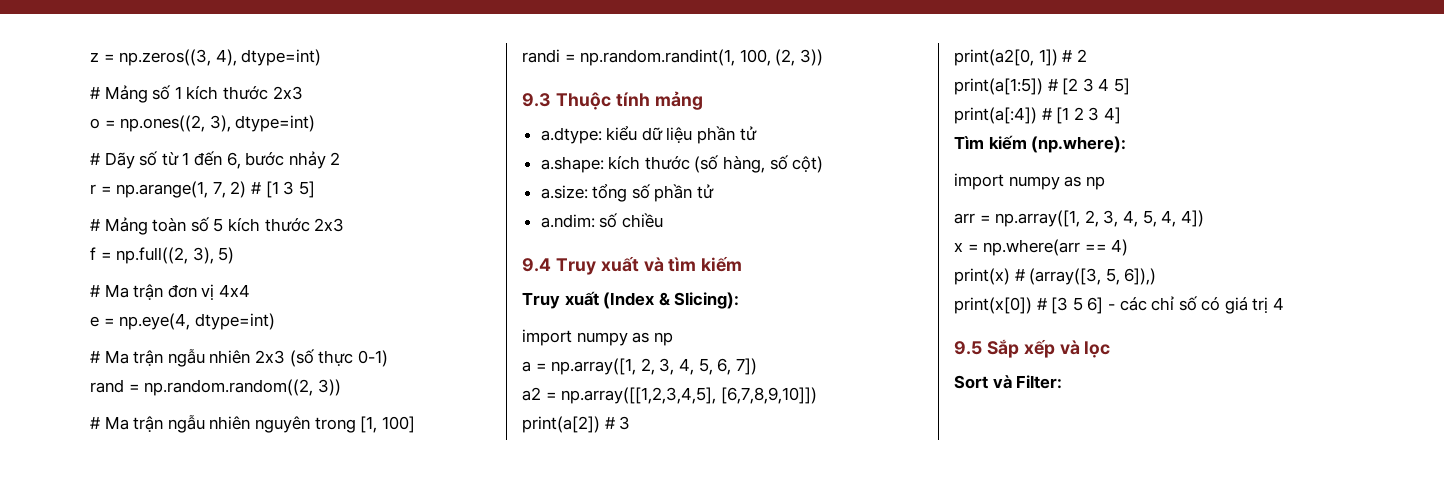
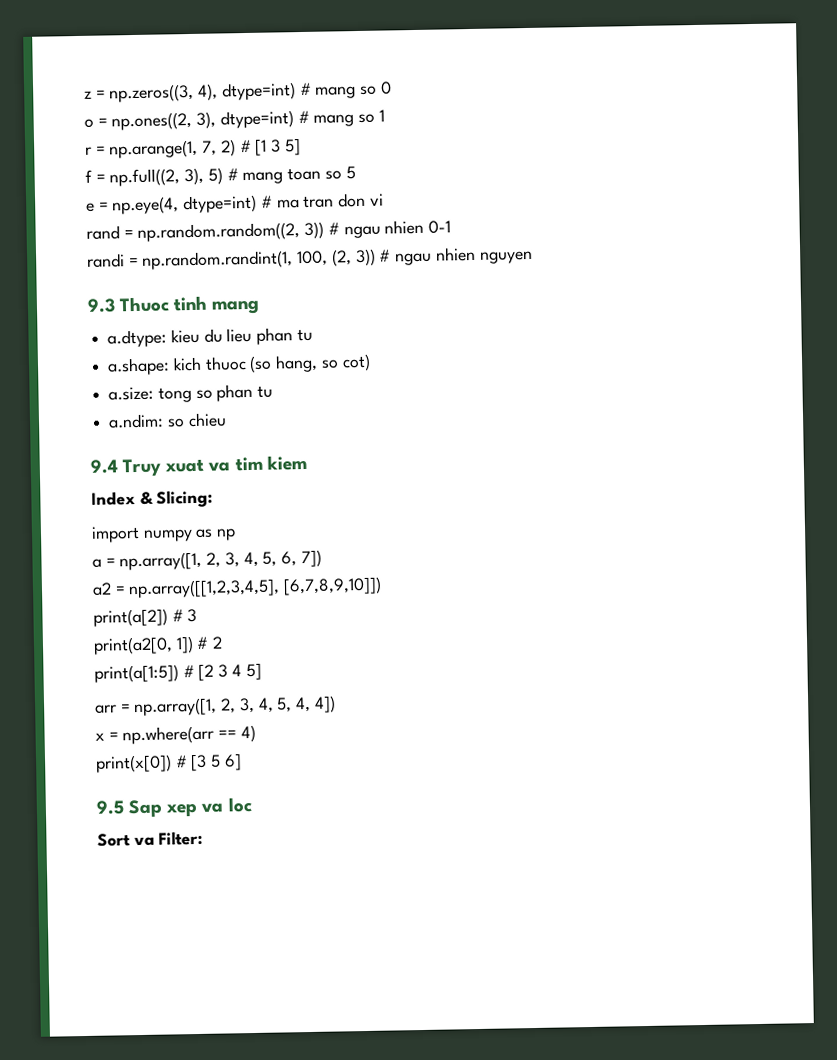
- z = np.zeros((3, 4), dtype=int)
- # Mảng số 1 kích thước 2x3
+ z = np.zeros((3, 4), dtype=int) # mang so 0
- o = np.ones((2, 3), dtype=int)
- # Dãy số từ 1 đến 6, bước nhảy 2
+ o = np.ones((2, 3), dtype=int) # mang so 1
- # Mảng toàn số 5 kích thước 2x3
- f = np.full((2, 3), 5)
- # Ma trận đơn vị 4x4
- e = np.eye(4, dtype=int)
- # Ma trận ngẫu nhiên 2x3 (số thực 0-1)
- rand = np.random.random((2, 3))
- # Ma trận ngẫu nhiên nguyên trong [1, 100]
+ f = np.full((2, 3), 5) # mang toan so 5
+ e = np.eye(4, dtype=int) # ma tran don vi
+ rand = np.random.random((2, 3)) # ngau nhien 0-1
- randi = np.random.randint(1, 100, (2, 3))
- 9.3 Thuộc tính mảng
- a.dtype: kiểu dữ liệu phần tử
- a.shape: kích thước (số hàng, số cột)
- a.size: tổng số phần tử
+ randi = np.random.randint(1, 100, (2, 3)) # ngau nhien nguyen
+ 9.3 Thuoc tinh mang
+ a.dtype: kieu du lieu phan tu
+ a.shape: kich thuoc (so hang, so cot)
+ a.size: tong so phan tu
- a.ndim: số chiều
+ a.ndim: so chieu
- 9.4 Truy xuất và tìm kiếm
- Truy xuất (Index & Slicing):
+ 9.4 Truy xuat va tim kiem
+ Index & Slicing:
- print(a[:4]) # [1 2 3 4]
- Tìm kiếm (np.where):
- import numpy as np
- print(x) # (array([3, 5, 6]),)
- print(x[0]) # [3 5 6] - các chỉ số có giá trị 4
- 9.5 Sắp xếp và lọc
+ print(x[0]) # [3 5 6]
+ 9.5 Sap xep va loc
- Sort và Filter:
+ Sort va Filter:

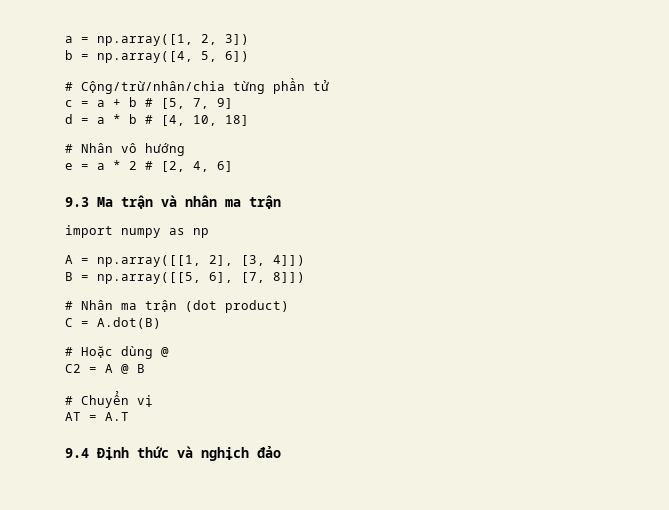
- z = np.zeros((3, 4), dtype=int) # mang so 0
- o = np.ones((2, 3), dtype=int) # mang so 1
- r = np.arange(1, 7, 2) # [1 3 5]
- f = np.full((2, 3), 5) # mang toan so 5
- e = np.eye(4, dtype=int) # ma tran don vi
- rand = np.random.random((2, 3)) # ngau nhien 0-1
- randi = np.random.randint(1, 100, (2, 3)) # ngau nhien nguyen
- 9.3 Thuoc tinh mang
- a.dtype: kieu du lieu phan tu
- a.shape: kich thuoc (so hang, so cot)
- a.size: tong so phan tu
- a.ndim: so chieu
- 9.4 Truy xuat va tim kiem
- Index & Slicing:
+ a = np.array([1, 2, 3])
+ b = np.array([4, 5, 6])
+ # Cộng/trừ/nhân/chia từng phần tử
+ c = a + b # [5, 7, 9]
+ d = a * b # [4, 10, 18]
+ # Nhân vô hướng
+ e = a * 2 # [2, 4, 6]
+ 9.3 Ma trận và nhân ma trận
  import numpy as np
- a = np.array([1, 2, 3, 4, 5, 6, 7])
- a2 = np.array([[1,2,3,4,5], [6,7,8,9,10]])
- print(a[2]) # 3
- print(a2[0, 1]) # 2
- print(a[1:5]) # [2 3 4 5]
- arr = np.array([1, 2, 3, 4, 5, 4, 4])
- x = np.where(arr == 4)
- print(x[0]) # [3 5 6]
- 9.5 Sap xep va loc
- Sort va Filter:
+ A = np.array([[1, 2], [3, 4]])
+ B = np.array([[5, 6], [7, 8]])
+ # Nhân ma trận (dot product)
+ C = A.dot(B)
+ # Hoặc dùng @
+ C2 = A @ B
+ # Chuyển vị
+ AT = A.T
+ 9.4 Định thức và nghịch đảo

